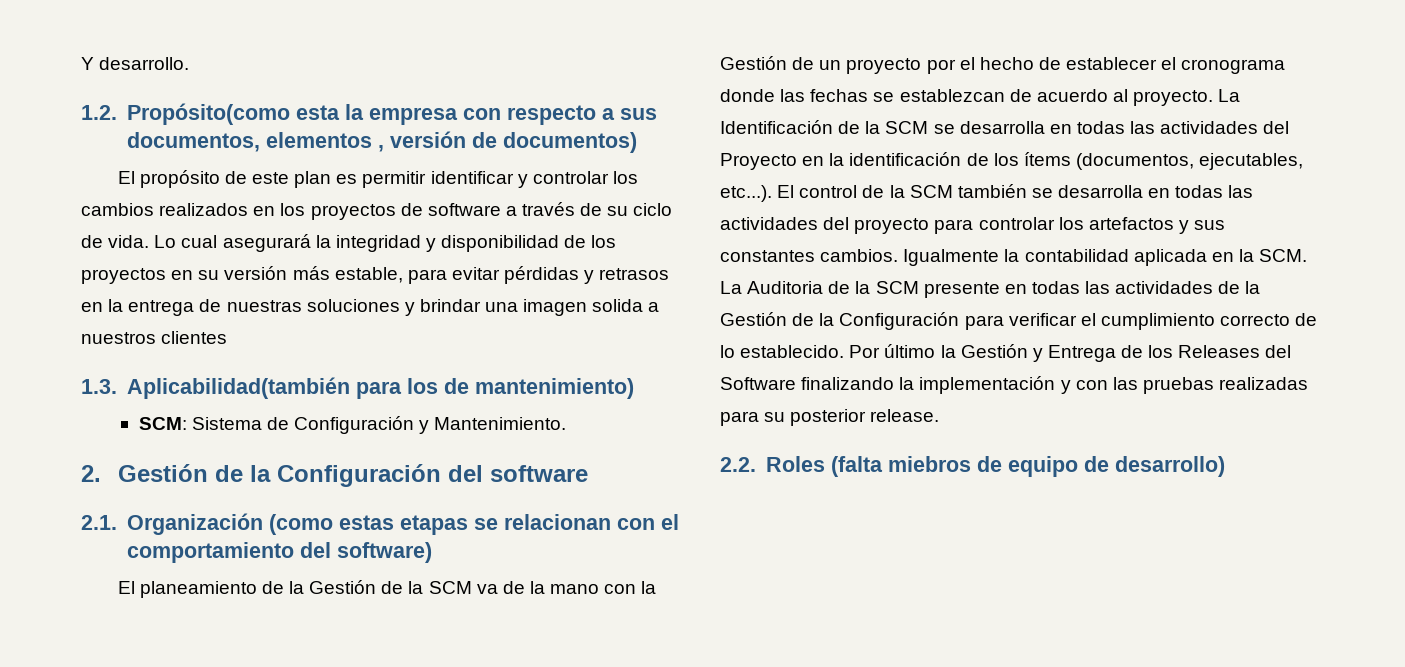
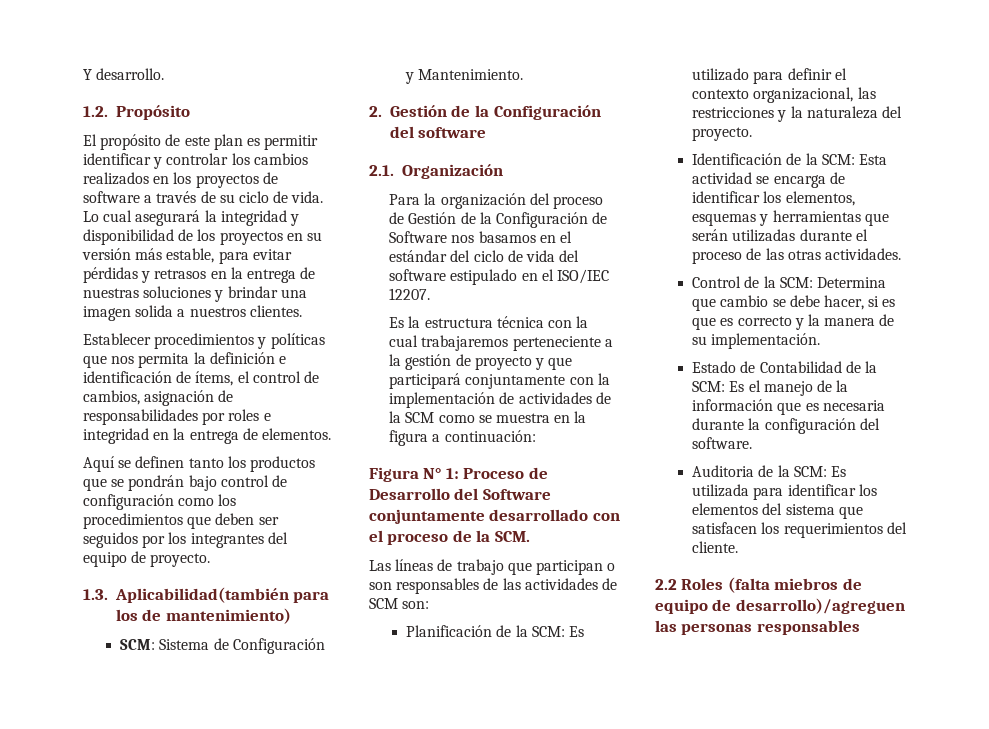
- 1.2. Propósito(como esta la empresa con respecto a sus documentos, elementos , versión de documentos)
+ 1.2. Propósito
- Lo cual asegurará la integridad y disponibilidad de los proyectos en su versión más estable, para evitar pérdidas y retrasos en la entrega de nuestras soluciones y brindar una imagen solida a nuestros clientes
+ Lo cual asegurará la integridad y disponibilidad de los proyectos en su versión más estable, para evitar pérdidas y retrasos en la entrega de nuestras soluciones y brindar una imagen solida a nuestros clientes.
+ Establecer procedimientos y políticas que nos permita la definición e identificación de ítems, el control de cambios, asignación de responsabilidades por roles e integridad en la entrega de elementos.
+ Aquí se definen tanto los productos que se pondrán bajo control de configuración como los procedimientos que deben ser seguidos por los integrantes del equipo de proyecto.
- 2.1. Organización (como estas etapas se relacionan con el comportamiento del software)
- El planeamiento de la Gestión de la SCM va de la mano con la Gestión de un proyecto por el hecho de establecer el cronograma donde las fechas se establezcan de acuerdo al proyecto. La Identificación de la SCM se desarrolla en todas las actividades del Proyecto en la identificación de los ítems (documentos, ejecutables, etc...). El control de la SCM también se desarrolla en todas las actividades del proyecto para controlar los artefactos y sus constantes cambios. Igualmente la contabilidad aplicada en la SCM. La Auditoria de la SCM presente en todas las actividades de la Gestión de la Configuración para verificar el cumplimiento correcto de lo establecido. Por último la Gestión y Entrega de los Releases del Software finalizando la implementación y con las pruebas realizadas para su posterior release.
- 2.2. Roles (falta miebros de equipo de desarrollo)
+ 2.1. Organización
+ Para la organización del proceso de Gestión de la Configuración de Software nos basamos en el estándar del ciclo de vida del software estipulado en el ISO/IEC 12207.
+ Es la estructura técnica con la cual trabajaremos perteneciente a la gestión de proyecto y que participará conjuntamente con la implementación de actividades de la SCM como se muestra en la figura a continuación:
+ Figura N° 1: Proceso de Desarrollo del Software conjuntamente desarrollado con el proceso de la SCM.
+ Las líneas de trabajo que participan o son responsables de las actividades de SCM son:
+ Planificación de la SCM: Es utilizado para definir el contexto organizacional, las restricciones y la naturaleza del proyecto.
+ Identificación de la SCM: Esta actividad se encarga de identificar los elementos, esquemas y herramientas que serán utilizadas durante el proceso de las otras actividades.
+ Control de la SCM: Determina que cambio se debe hacer, si es que es correcto y la manera de su implementación.
+ Estado de Contabilidad de la SCM: Es el manejo de la información que es necesaria durante la configuración del software.
+ Auditoria de la SCM: Es utilizada para identificar los elementos del sistema que satisfacen los requerimientos del cliente.
+ 2.2 Roles (falta miebros de equipo de desarrollo)/agreguen las personas responsables

